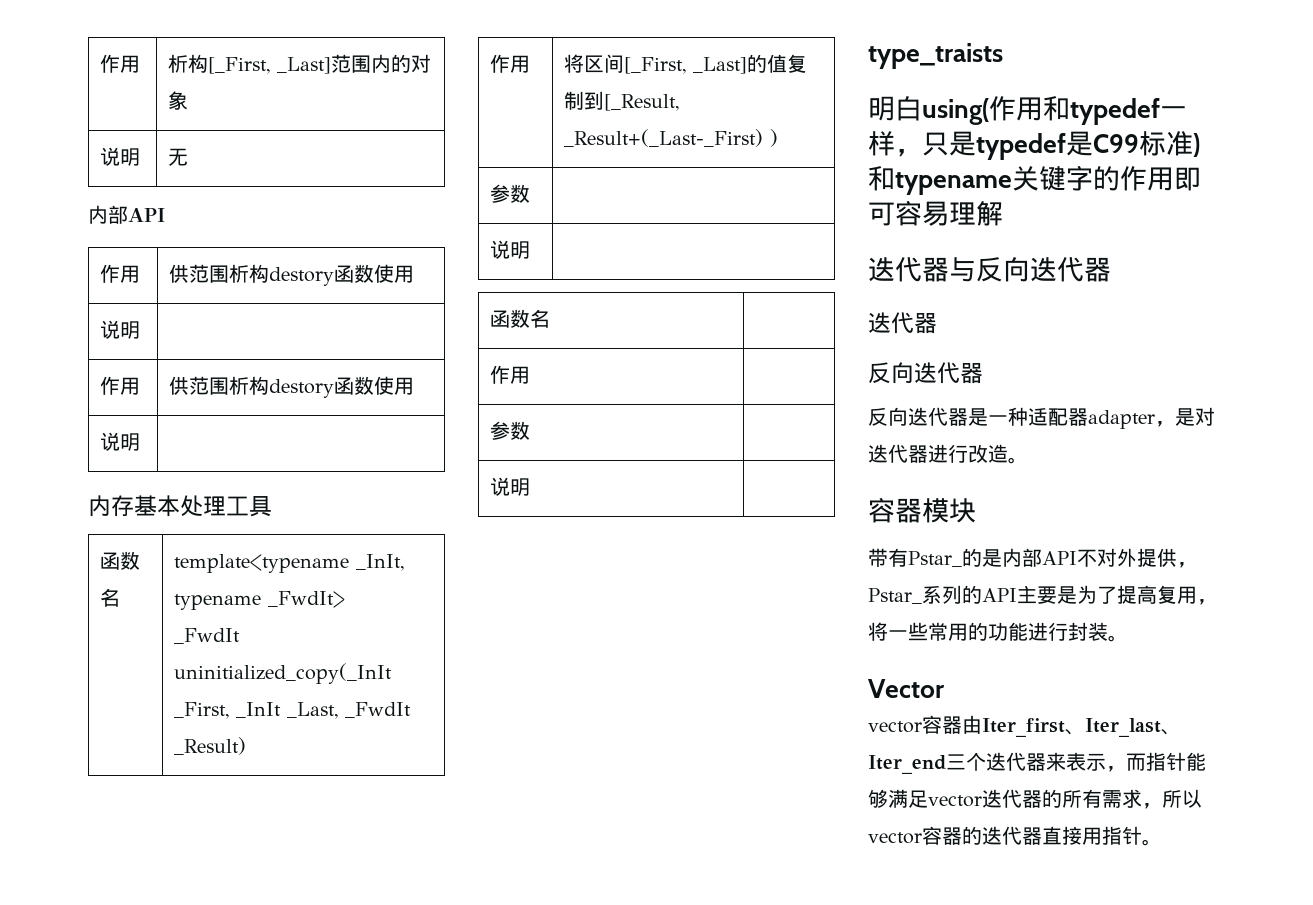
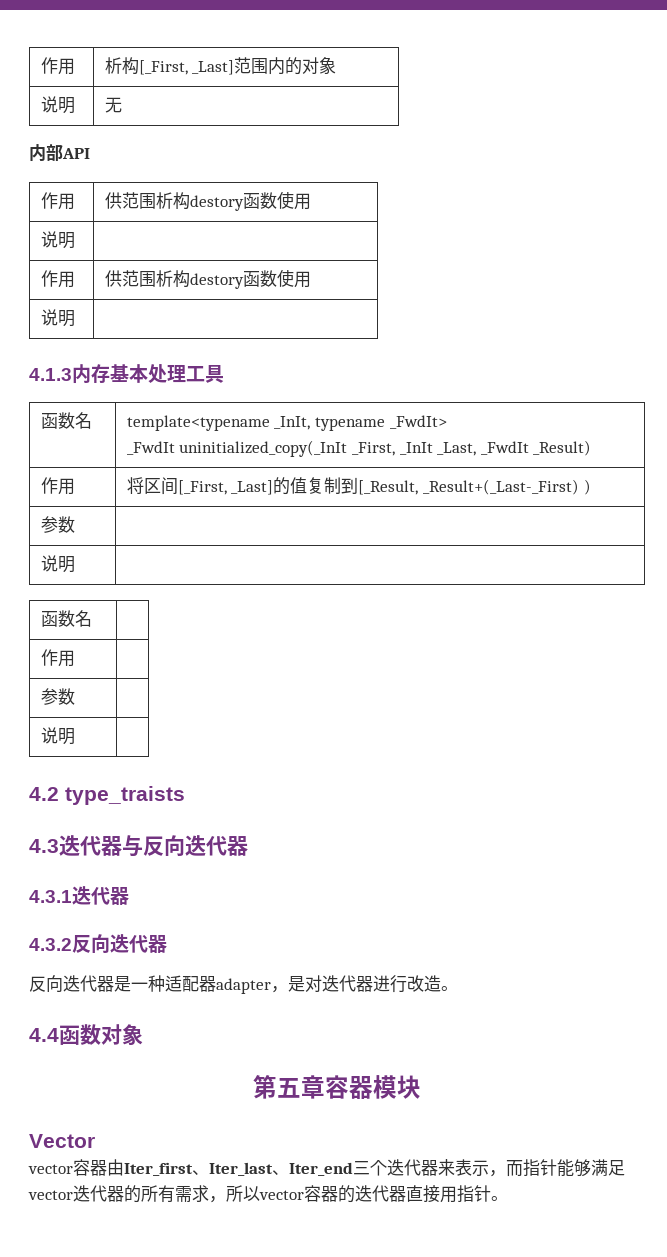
- 内存基本处理工具
+ 4.1.3内存基本处理工具
- type_traists
+ 4.2 type_traists
- 明白using(作用和typedef一样，只是typedef是C99标准)和typename关键字的作用即可容易理解
- 迭代器与反向迭代器
- 迭代器
- 反向迭代器
+ 4.3迭代器与反向迭代器
+ 4.3.1迭代器
+ 4.3.2反向迭代器
- 容器模块
- 带有Pstar_的是内部API不对外提供，Pstar_系列的API主要是为了提高复用，将一些常用的功能进行封装。
+ 4.4函数对象
+ 第五章容器模块

